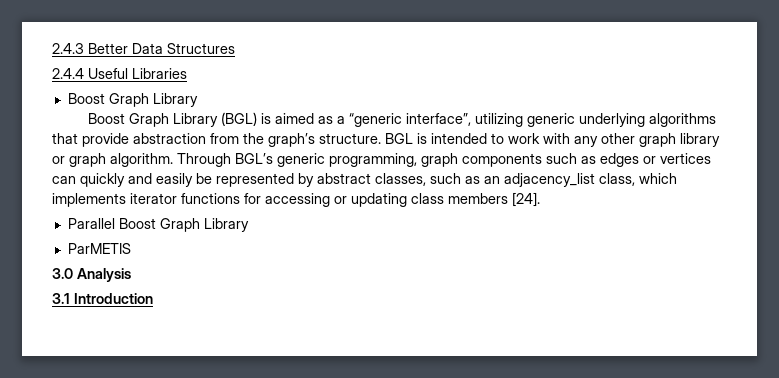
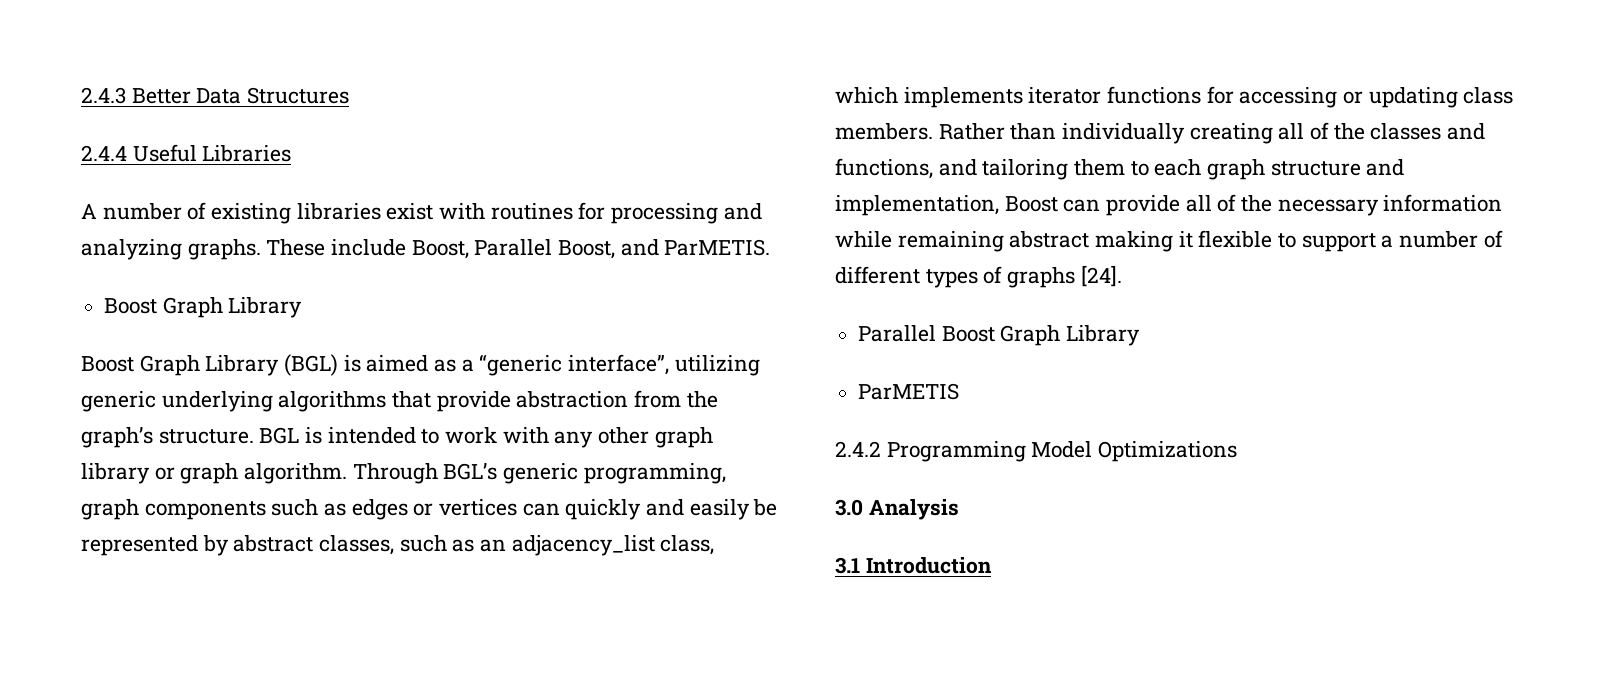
+ A number of existing libraries exist with routines for processing and analyzing graphs. These include Boost, Parallel Boost, and ParMETIS.
- Through BGL’s generic programming, graph components such as edges or vertices can quickly and easily be represented by abstract classes, such as an adjacency_list class, which implements iterator functions for accessing or updating class members [24].
+ Through BGL’s generic programming, graph components such as edges or vertices can quickly and easily be represented by abstract classes, such as an adjacency_list class, which implements iterator functions for accessing or updating class members. Rather than individually creating all of the classes and functions, and tailoring them to each graph structure and implementation, Boost can provide all of the necessary information while remaining abstract making it flexible to support a number of different types of graphs [24].
+ 2.4.2 Programming Model Optimizations

